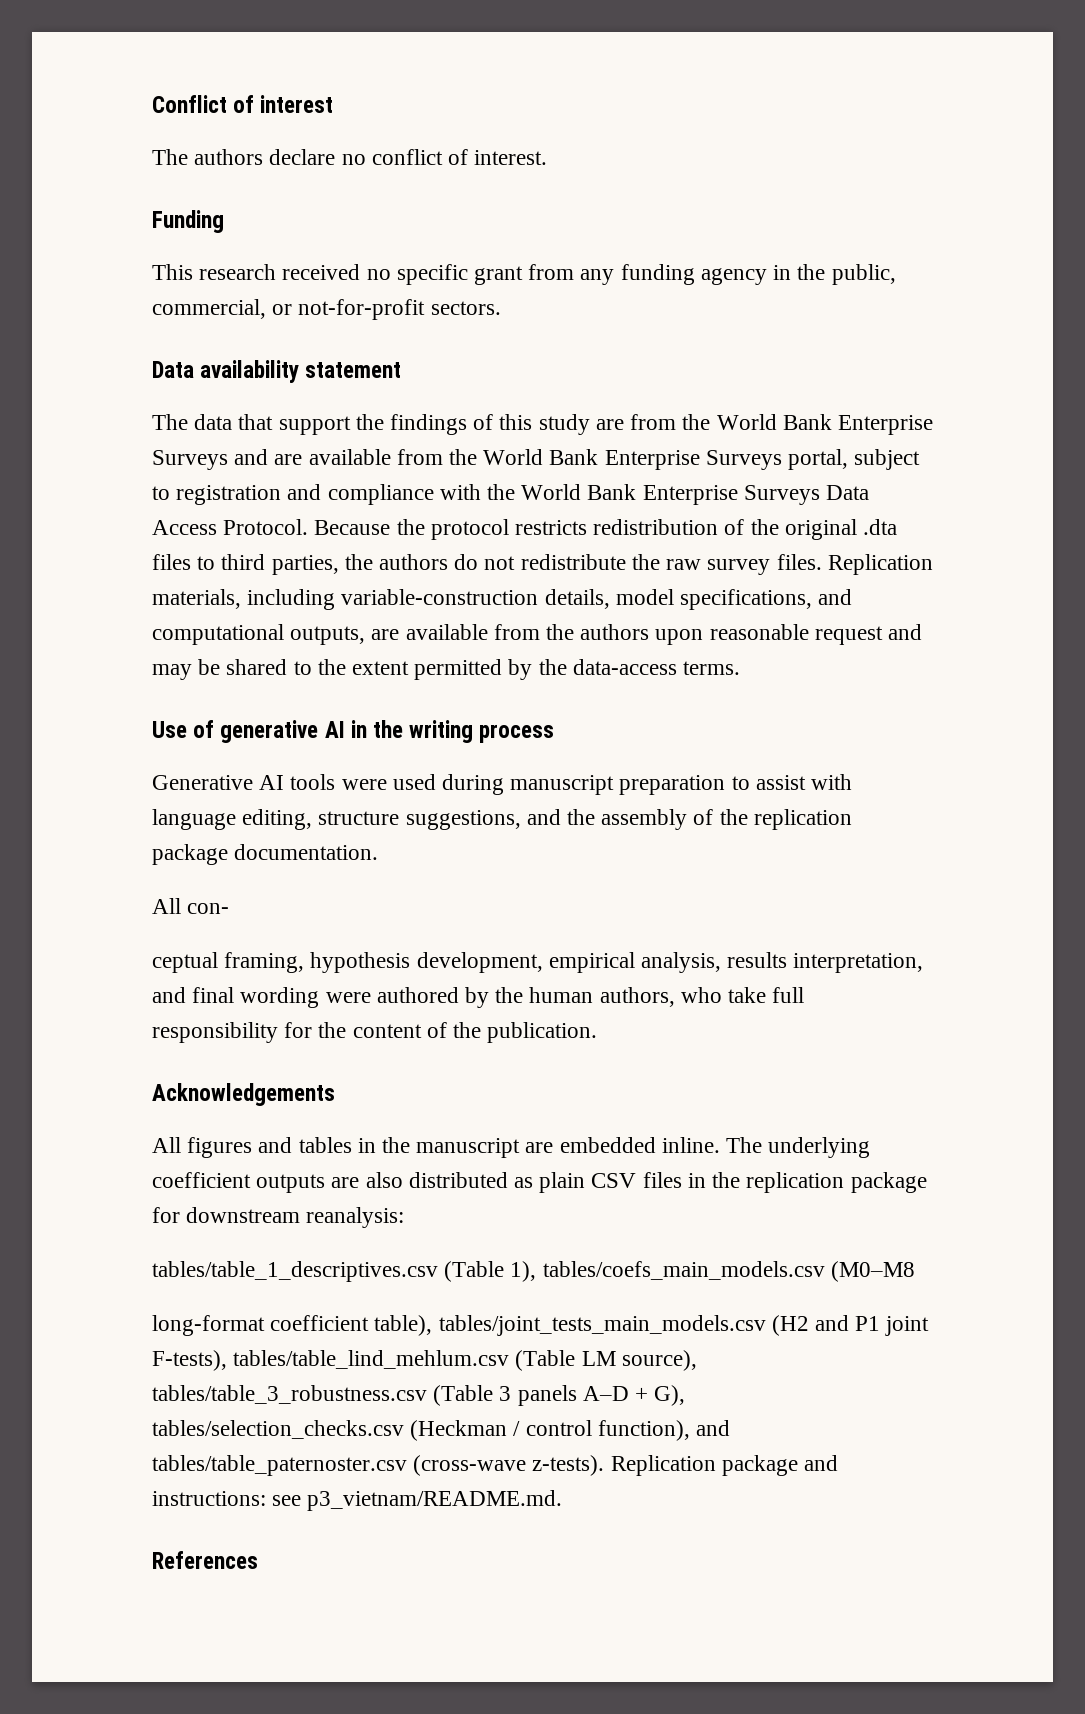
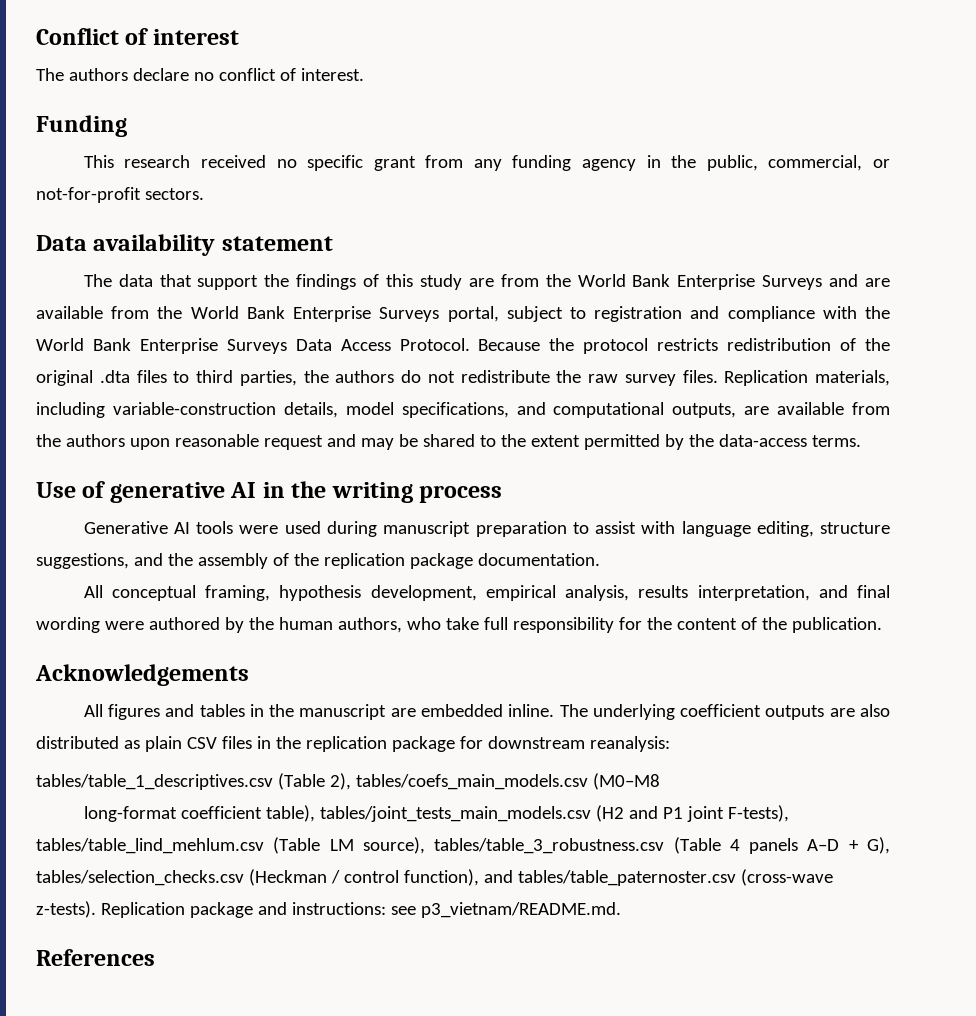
- All con-
- ceptual framing, hypothesis development, empirical analysis, results interpretation, and final wording were authored by the human authors, who take full responsibility for the content of the publication.
+ All conceptual framing, hypothesis development, empirical analysis, results interpretation, and final wording were authored by the human authors, who take full responsibility for the content of the publication.
- tables/table_1_descriptives.csv (Table 1), tables/coefs_main_models.csv (M0–M8
+ tables/table_1_descriptives.csv (Table 2), tables/coefs_main_models.csv (M0–M8
- long-format coefficient table), tables/joint_tests_main_models.csv (H2 and P1 joint F-tests), tables/table_lind_mehlum.csv (Table LM source), tables/table_3_robustness.csv (Table 3 panels A–D + G), tables/selection_checks.csv (Heckman / control function), and tables/table_paternoster.csv (cross-wave z-tests).
+ long-format coefficient table), tables/joint_tests_main_models.csv (H2 and P1 joint F-tests), tables/table_lind_mehlum.csv (Table LM source), tables/table_3_robustness.csv (Table 4 panels A–D + G), tables/selection_checks.csv (Heckman / control function), and tables/table_paternoster.csv (cross-wave z-tests).

